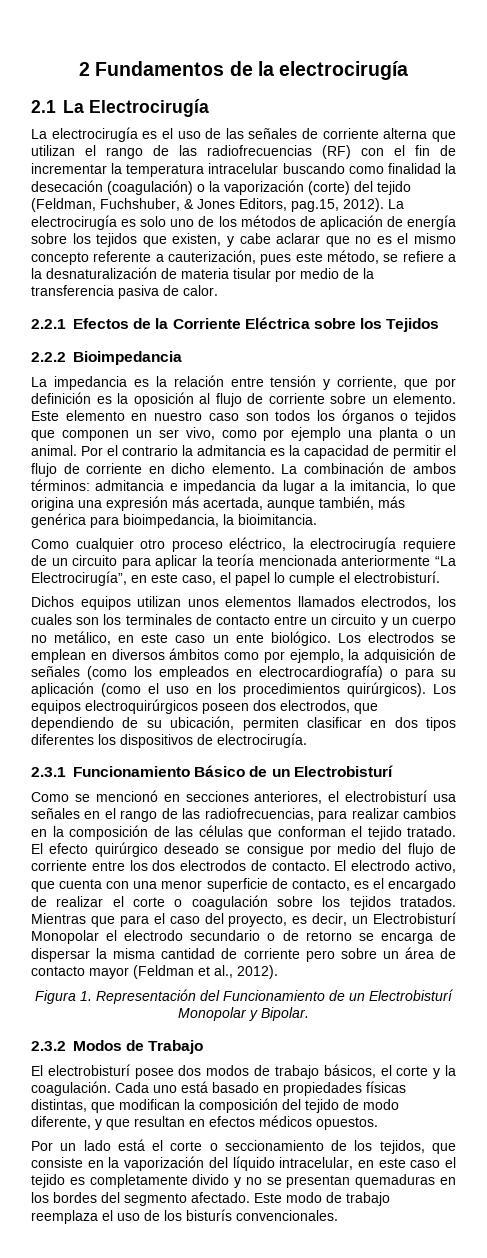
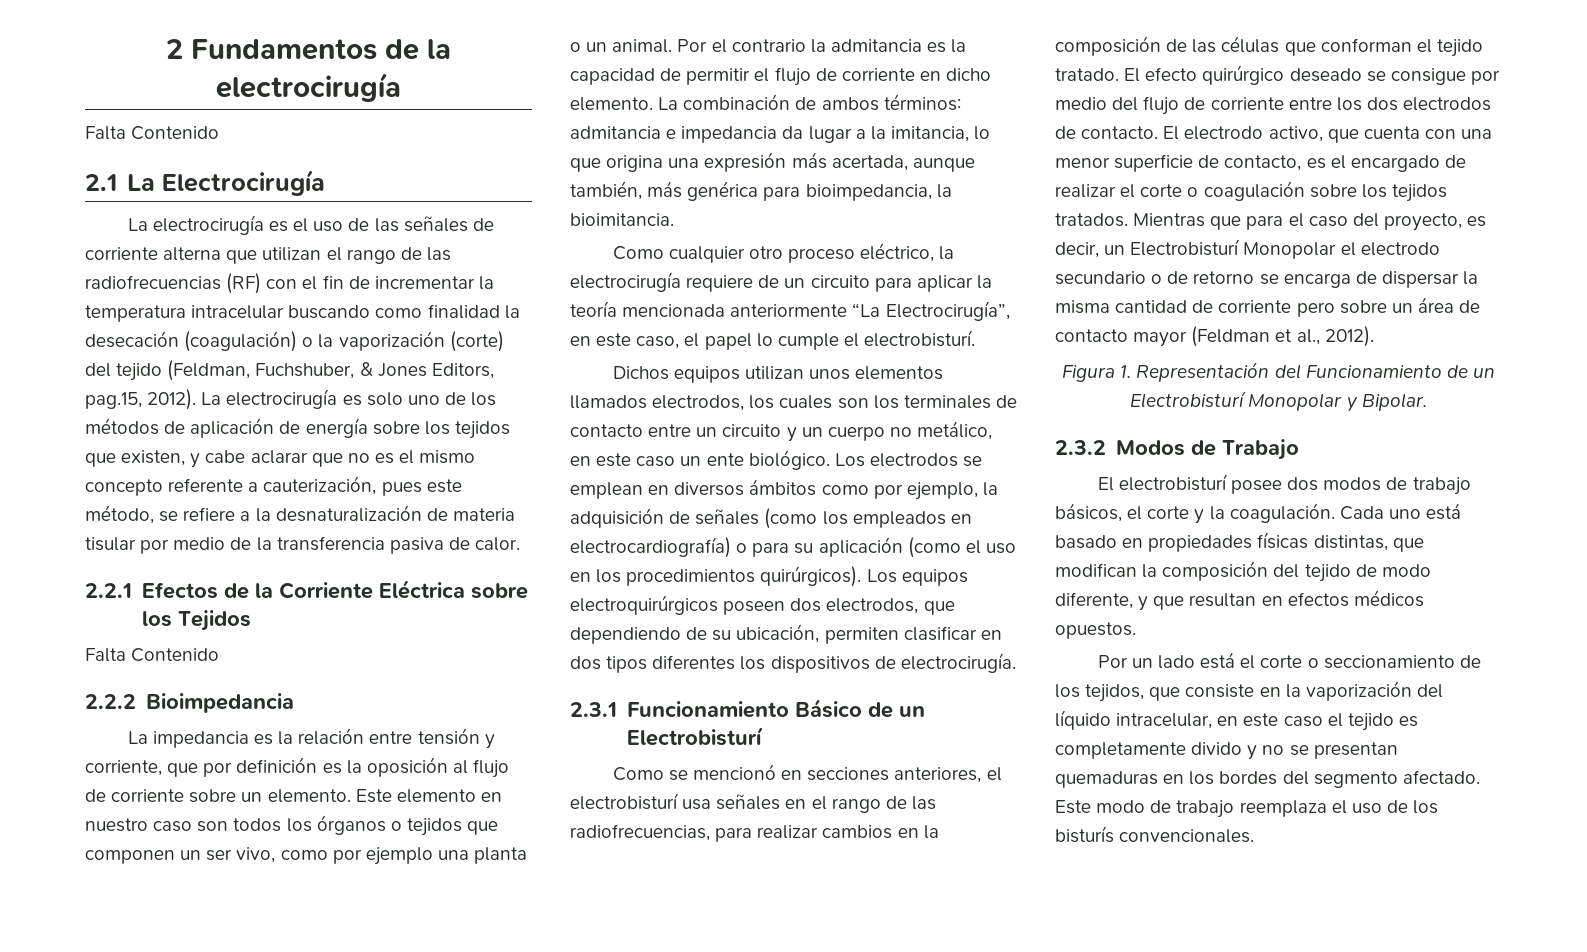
  2 Fundamentos de la electrocirugía
+ Falta Contenido
  2.2.1 Efectos de la Corriente Eléctrica sobre los Tejidos
+ Falta Contenido

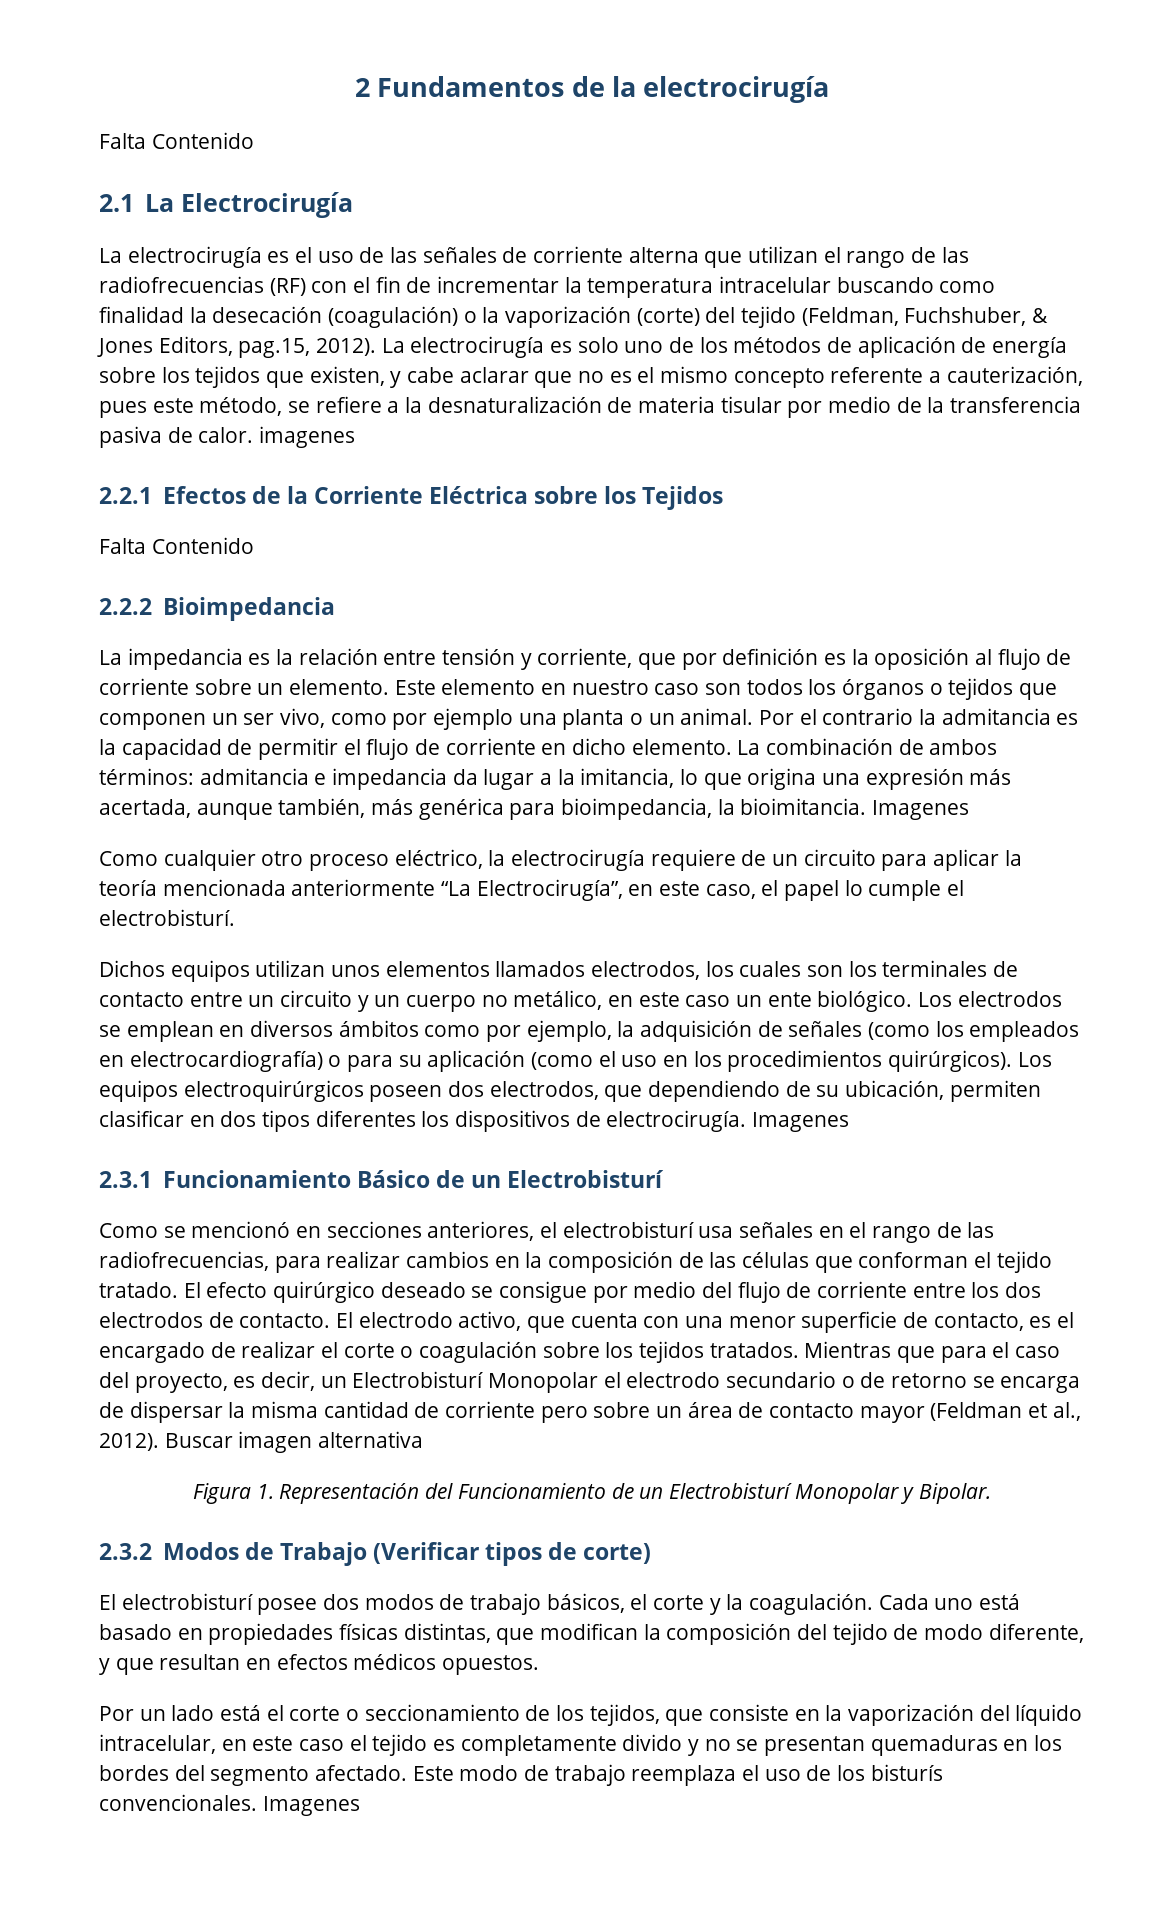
- La electrocirugía es solo uno de los métodos de aplicación de energía sobre los tejidos que existen, y cabe aclarar que no es el mismo concepto referente a cauterización, pues este método, se refiere a la desnaturalización de materia tisular por medio de la transferencia pasiva de calor.
+ La electrocirugía es solo uno de los métodos de aplicación de energía sobre los tejidos que existen, y cabe aclarar que no es el mismo concepto referente a cauterización, pues este método, se refiere a la desnaturalización de materia tisular por medio de la transferencia pasiva de calor. imagenes
- La combinación de ambos términos: admitancia e impedancia da lugar a la imitancia, lo que origina una expresión más acertada, aunque también, más genérica para bioimpedancia, la bioimitancia.
+ La combinación de ambos términos: admitancia e impedancia da lugar a la imitancia, lo que origina una expresión más acertada, aunque también, más genérica para bioimpedancia, la bioimitancia. Imagenes
- Los equipos electroquirúrgicos poseen dos electrodos, que dependiendo de su ubicación, permiten clasificar en dos tipos diferentes los dispositivos de electrocirugía.
+ Los equipos electroquirúrgicos poseen dos electrodos, que dependiendo de su ubicación, permiten clasificar en dos tipos diferentes los dispositivos de electrocirugía. Imagenes
+ Buscar imagen alternativa
- 2.3.2 Modos de Trabajo
+ 2.3.2 Modos de Trabajo (Verificar tipos de corte)
- Este modo de trabajo reemplaza el uso de los bisturís convencionales.
+ Este modo de trabajo reemplaza el uso de los bisturís convencionales. Imagenes

